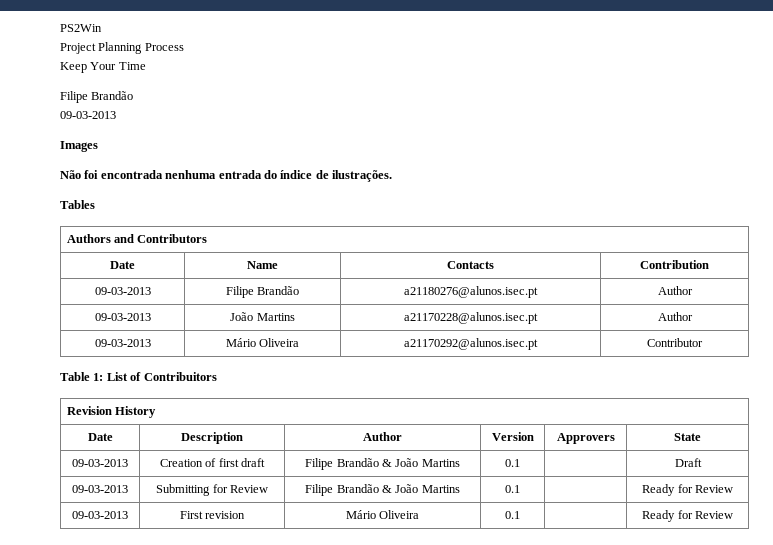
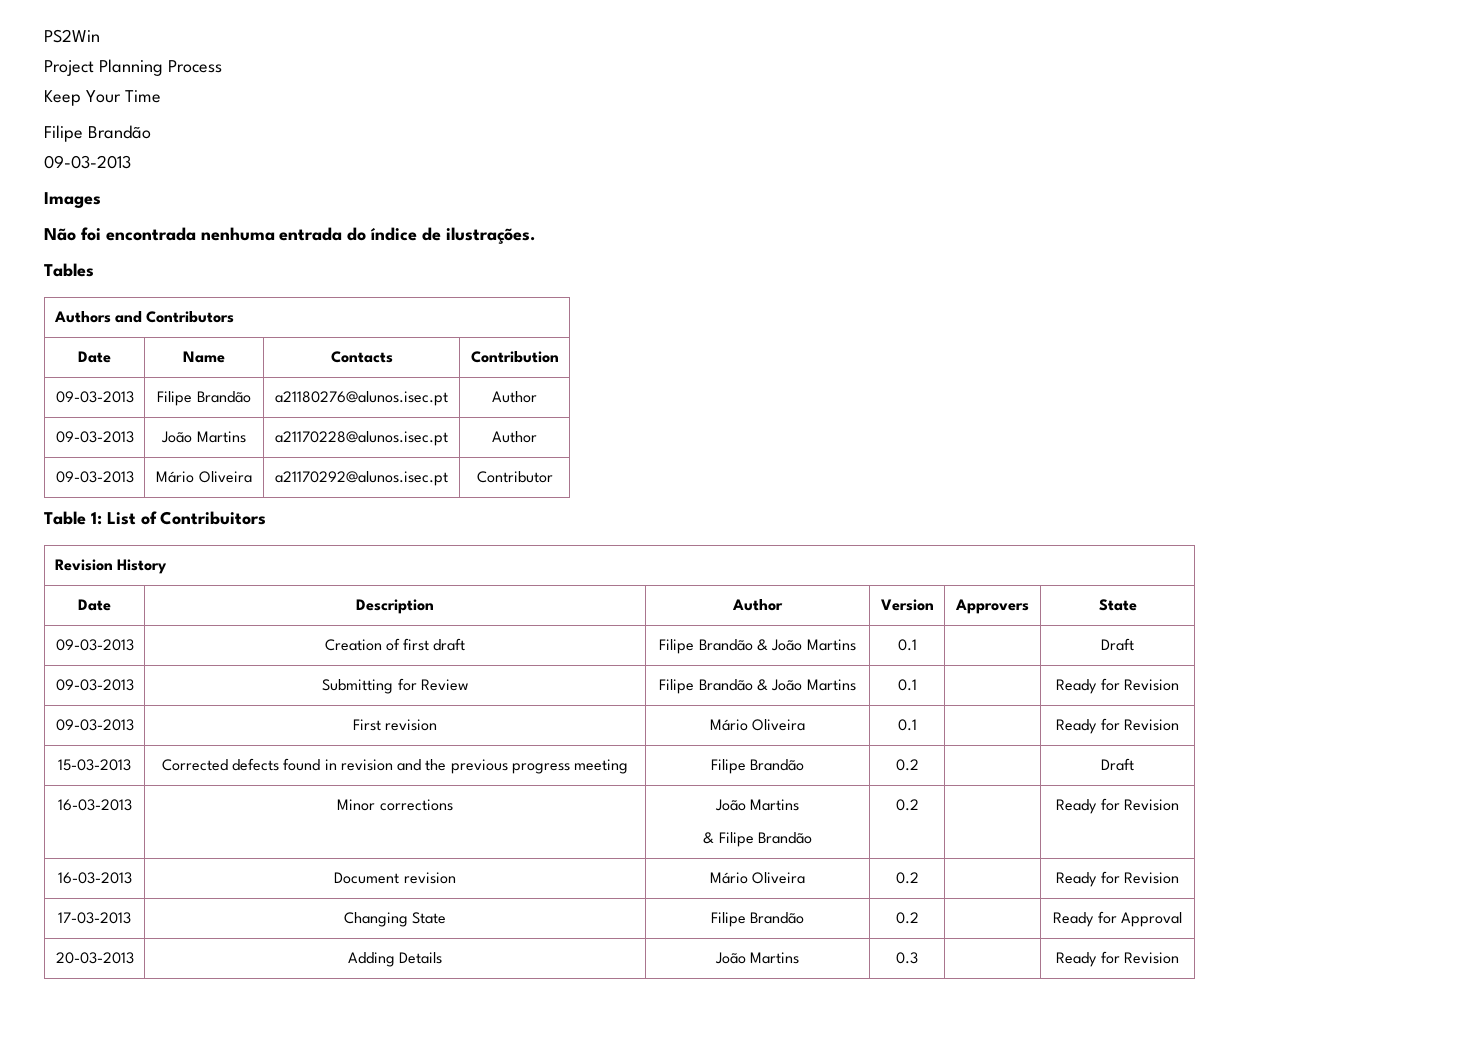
- 09-03-2013 | Submitting for Review | Filipe Brandão & João Martins | 0.1 | | Ready for Review
+ 09-03-2013 | Submitting for Review | Filipe Brandão & João Martins | 0.1 | | Ready for Revision
- 09-03-2013 | First revision | Mário Oliveira | 0.1 | | Ready for Review
+ 09-03-2013 | First revision | Mário Oliveira | 0.1 | | Ready for Revision
+ 15-03-2013 | Corrected defects found in revision and the previous progress meeting | Filipe Brandão | 0.2 | | Draft
+ 16-03-2013 | Minor corrections | João Martins
+ & Filipe Brandão | 0.2 | | Ready for Revision
+ 16-03-2013 | Document revision | Mário Oliveira | 0.2 | | Ready for Revision
+ 17-03-2013 | Changing State | Filipe Brandão | 0.2 | | Ready for Approval
+ 20-03-2013 | Adding Details | João Martins | 0.3 | | Ready for Revision

